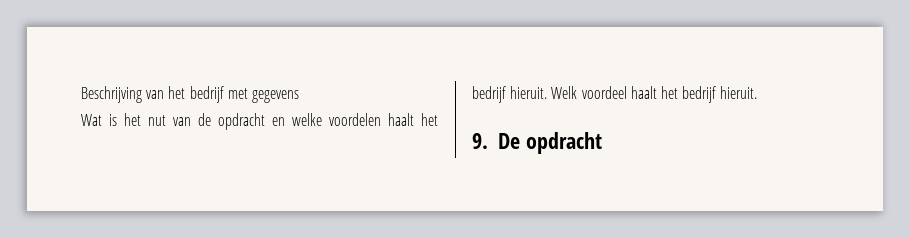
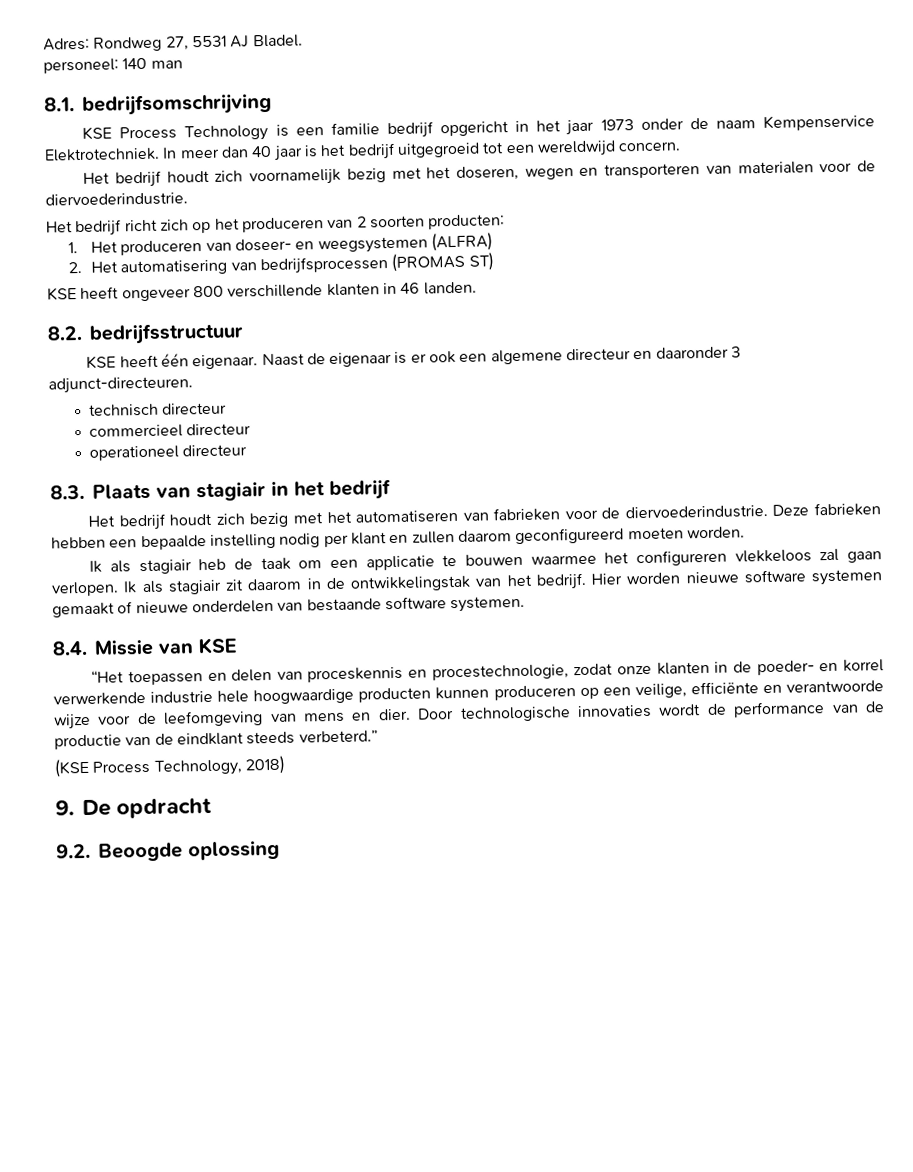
- Beschrijving van het bedrijf met gegevens
- Wat is het nut van de opdracht en welke voordelen haalt het bedrijf hieruit. Welk voordeel haalt het bedrijf hieruit.
+ Adres: Rondweg 27, 5531 AJ Bladel.
+ personeel: 140 man
+ 8.1. bedrijfsomschrijving
+ KSE Process Technology is een familie bedrijf opgericht in het jaar 1973 onder de naam Kempenservice Elektrotechniek. In meer dan 40 jaar is het bedrijf uitgegroeid tot een wereldwijd concern.
+ Het bedrijf houdt zich voornamelijk bezig met het doseren, wegen en transporteren van materialen voor de diervoederindustrie.
+ Het bedrijf richt zich op het produceren van 2 soorten producten:
+ 1. Het produceren van doseer- en weegsystemen (ALFRA)
+ 2. Het automatisering van bedrijfsprocessen (PROMAS ST)
+ KSE heeft ongeveer 800 verschillende klanten in 46 landen.
+ 8.2. bedrijfsstructuur
+ KSE heeft één eigenaar. Naast de eigenaar is er ook een algemene directeur en daaronder 3 adjunct-directeuren.
+ technisch directeur
+ commercieel directeur
+ operationeel directeur
+ 8.3. Plaats van stagiair in het bedrijf
+ Het bedrijf houdt zich bezig met het automatiseren van fabrieken voor de diervoederindustrie. Deze fabrieken hebben een bepaalde instelling nodig per klant en zullen daarom geconfigureerd moeten worden.
+ Ik als stagiair heb de taak om een applicatie te bouwen waarmee het configureren vlekkeloos zal gaan verlopen. Ik als stagiair zit daarom in de ontwikkelingstak van het bedrijf. Hier worden nieuwe software systemen gemaakt of nieuwe onderdelen van bestaande software systemen.
+ 8.4. Missie van KSE
+ “Het toepassen en delen van proceskennis en procestechnologie, zodat onze klanten in de poeder- en korrel verwerkende industrie hele hoogwaardige producten kunnen produceren op een veilige, efficiënte en verantwoorde wijze voor de leefomgeving van mens en dier. Door technologische innovaties wordt de performance van de productie van de eindklant steeds verbeterd.”
+ (KSE Process Technology, 2018)
+ 9.2. Beoogde oplossing

